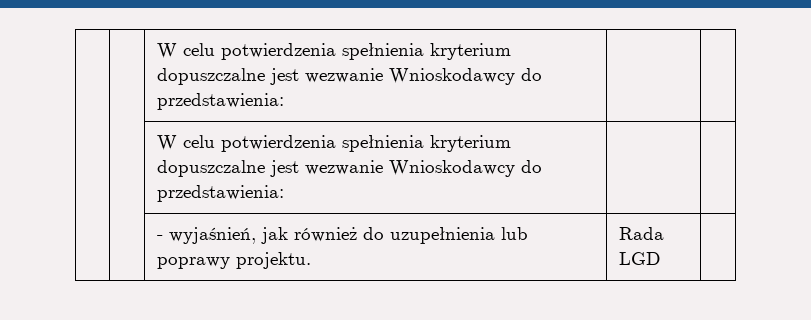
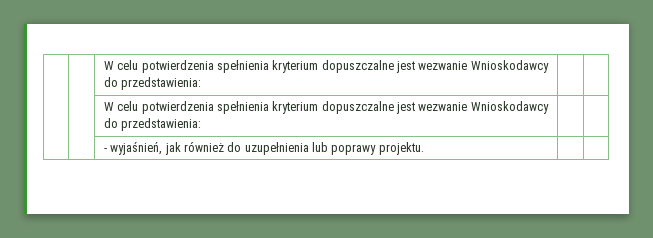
- | | - wyjaśnień, jak również do uzupełnienia lub poprawy projektu. | Rada LGD |
+ | | - wyjaśnień, jak również do uzupełnienia lub poprawy projektu. | |

